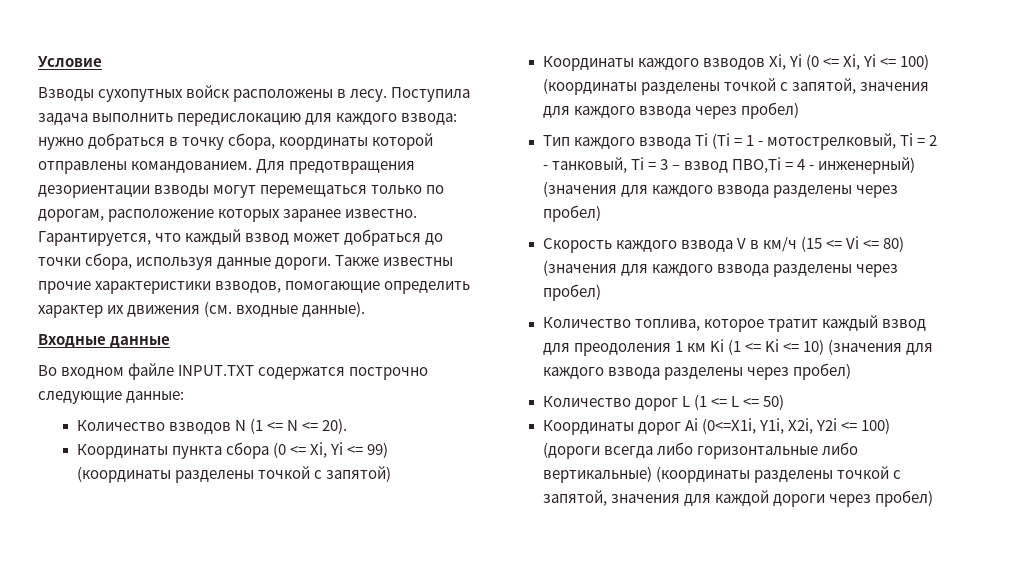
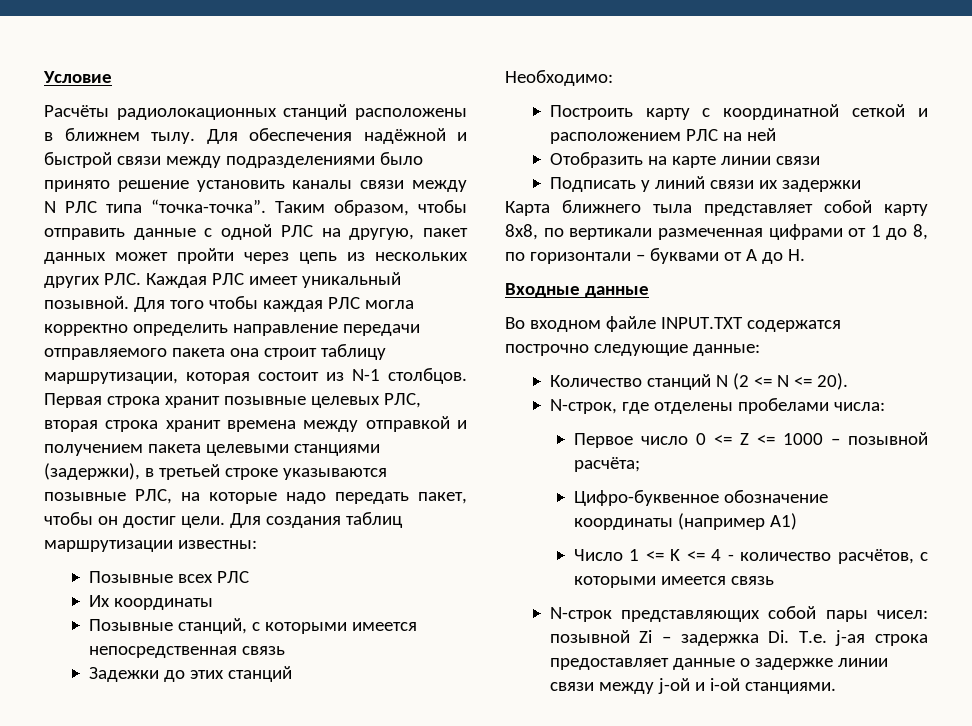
- Взводы сухопутных войск расположены в лесу. Поступила задача выполнить передислокацию для каждого взвода: нужно добраться в точку сбора, координаты которой отправлены командованием. Для предотвращения дезориентации взводы могут перемещаться только по дорогам, расположение которых заранее известно. Гарантируется, что каждый взвод может добраться до точки сбора, используя данные дороги. Также известны прочие характеристики взводов, помогающие определить характер их движения (см. входные данные).
+ Расчёты радиолокационных станций расположены в ближнем тылу. Для обеспечения надёжной и быстрой связи между подразделениями было принято решение установить каналы связи между N РЛС типа “точка-точка”. Таким образом, чтобы отправить данные с одной РЛС на другую, пакет данных может пройти через цепь из нескольких других РЛС. Каждая РЛС имеет уникальный позывной. Для того чтобы каждая РЛС могла корректно определить направление передачи отправляемого пакета она строит таблицу маршрутизации, которая состоит из N-1 столбцов. Первая строка хранит позывные целевых РЛС, вторая строка хранит времена между отправкой и получением пакета целевыми станциями (задержки), в третьей строке указываются позывные РЛС, на которые надо передать пакет, чтобы он достиг цели. Для создания таблиц маршрутизации известны:
+ Позывные всех РЛС
+ Их координаты
+ Позывные станций, с которыми имеется непосредственная связь
+ Задежки до этих станций
+ Необходимо:
+ Построить карту с координатной сеткой и расположением РЛС на ней
+ Отобразить на карте линии связи
+ Подписать у линий связи их задержки
+ Карта ближнего тыла представляет собой карту 8х8, по вертикали размеченная цифрами от 1 до 8, по горизонтали – буквами от A до H.
- Количество взводов N (1 <= N <= 20).
+ Количество станций N (2 <= N <= 20).
- Координаты пункта сбора (0 <= Xi, Yi <= 99) (координаты разделены точкой с запятой)
- Координаты каждого взводов Xi, Yi (0 <= Xi, Yi <= 100) (координаты разделены точкой с запятой, значения для каждого взвода через пробел)
- Тип каждого взвода Ti (Ti = 1 - мотострелковый, Ti = 2 - танковый, Ti = 3 – взвод ПВО,Ti = 4 - инженерный) (значения для каждого взвода разделены через пробел)
- Скорость каждого взвода V в км/ч (15 <= Vi <= 80) (значения для каждого взвода разделены через пробел)
- Количество топлива, которое тратит каждый взвод для преодоления 1 км Ki (1 <= Ki <= 10) (значения для каждого взвода разделены через пробел)
- Количество дорог L (1 <= L <= 50)
- Координаты дорог Ai (0<=X1i, Y1i, X2i, Y2i <= 100) (дороги всегда либо горизонтальные либо вертикальные) (координаты разделены точкой с запятой, значения для каждой дороги через пробел)
+ N-строк, где отделены пробелами числа:
+ Первое число 0 <= Z <= 1000 – позывной расчёта;
+ Цифро-буквенное обозначение координаты (например A1)
+ Число 1 <= K <= 4 - количество расчётов, с которыми имеется связь
+ N-строк представляющих собой пары чисел: позывной Zi – задержка Di. Т.е. j-ая строка предоставляет данные о задержке линии связи между j-ой и i-ой станциями.

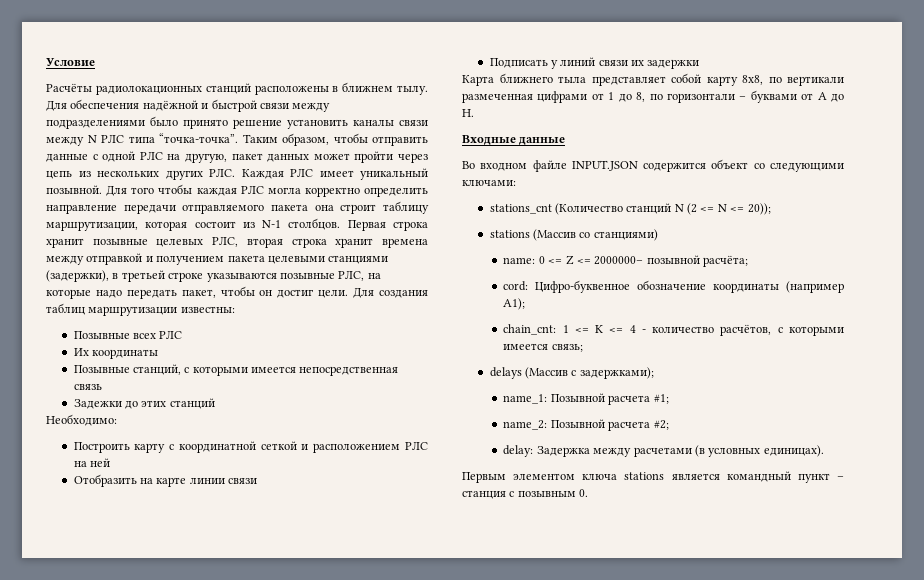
- Во входном файле INPUT.TXT содержатся построчно следующие данные:
- Количество станций N (2 <= N <= 20).
- N-строк, где отделены пробелами числа:
- Первое число 0 <= Z <= 1000 – позывной расчёта;
+ Во входном файле INPUT.JSON содержится объект со следующими ключами:
+ stations_cnt (Количество станций N (2 <= N <= 20));
+ stations (Массив со станциями)
+ name: 0 <= Z <= 2000000– позывной расчёта;
- Цифро-буквенное обозначение координаты (например A1)
- Число 1 <= K <= 4 - количество расчётов, с которыми имеется связь
- N-строк представляющих собой пары чисел: позывной Zi – задержка Di. Т.е. j-ая строка предоставляет данные о задержке линии связи между j-ой и i-ой станциями.
+ cord: Цифро-буквенное обозначение координаты (например A1);
+ chain_cnt: 1 <= K <= 4 - количество расчётов, с которыми имеется связь;
+ delays (Массив с задержками);
+ name_1: Позывной расчета #1;
+ name_2: Позывной расчета #2;
+ delay: Задержка между расчетами (в условных единицах).
+ Первым элементом ключа stations является командный пункт – станция с позывным 0.

